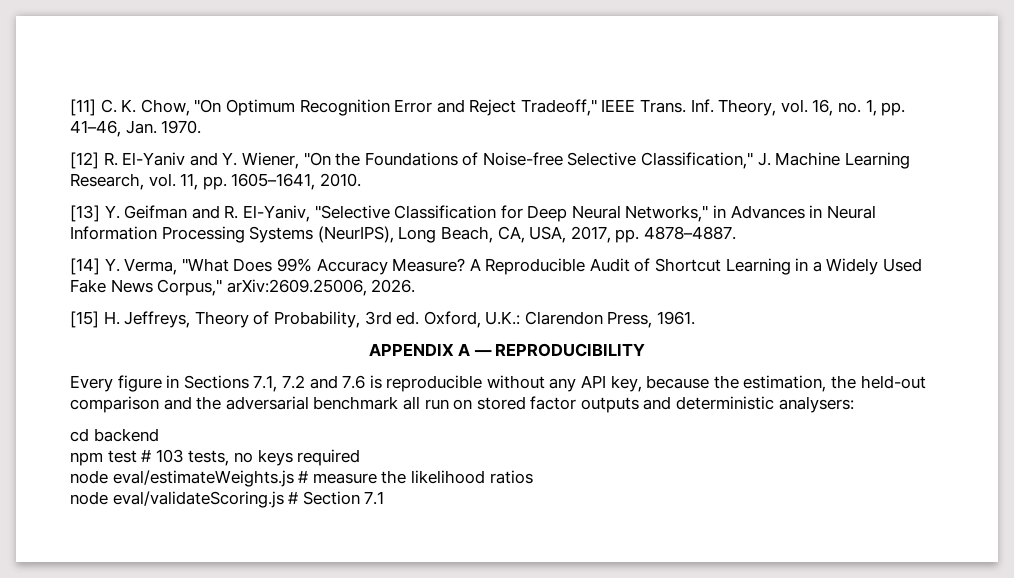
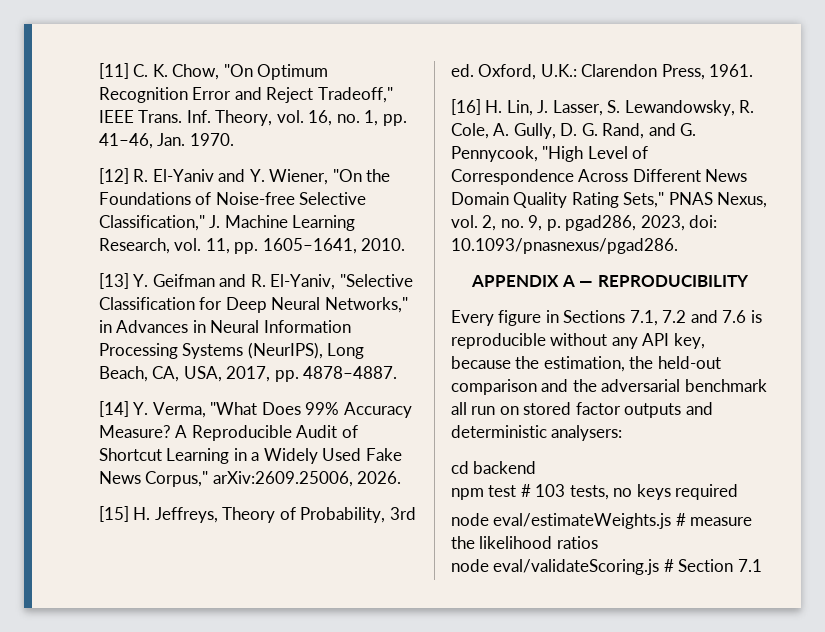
+ [16] H. Lin, J. Lasser, S. Lewandowsky, R. Cole, A. Gully, D. G. Rand, and G. Pennycook, "High Level of Correspondence Across Different News Domain Quality Rating Sets," PNAS Nexus, vol. 2, no. 9, p. pgad286, 2023, doi: 10.1093/pnasnexus/pgad286.

